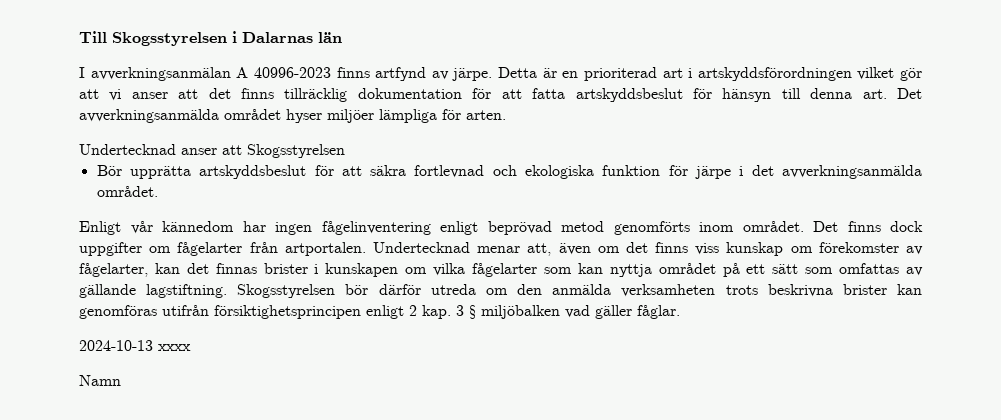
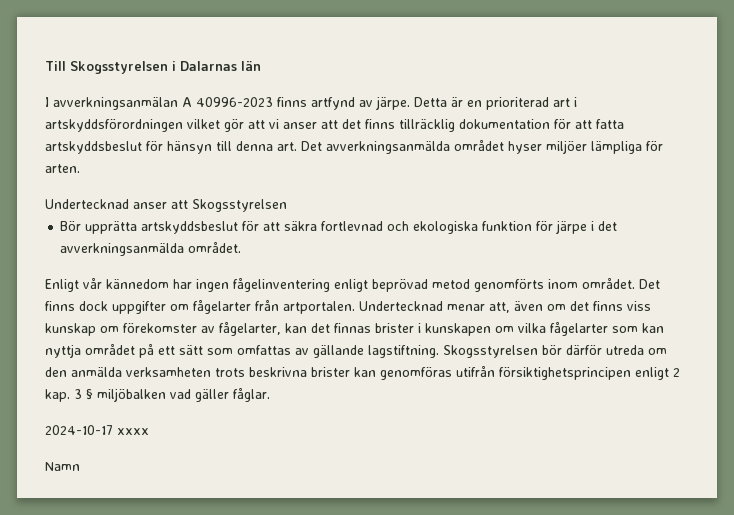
- 2024-10-13 xxxx
+ 2024-10-17 xxxx

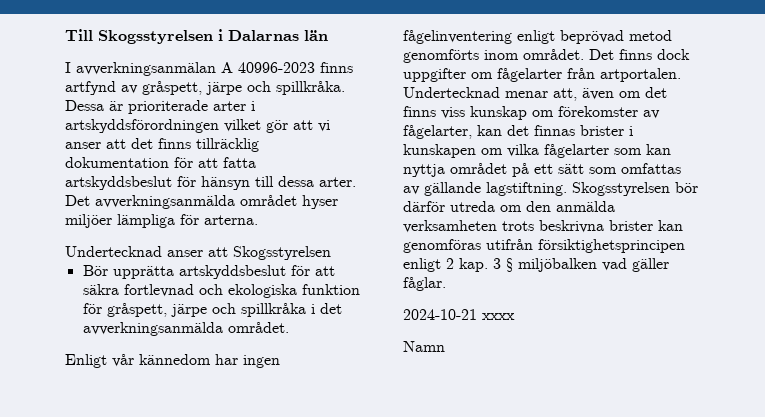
- I avverkningsanmälan A 40996-2023 finns artfynd av järpe. Detta är en prioriterad art i artskyddsförordningen vilket gör att vi anser att det finns tillräcklig dokumentation för att fatta artskyddsbeslut för hänsyn till denna art. Det avverkningsanmälda området hyser miljöer lämpliga för arten.
+ I avverkningsanmälan A 40996-2023 finns artfynd av gråspett, järpe och spillkråka. Dessa är prioriterade arter i artskyddsförordningen vilket gör att vi anser att det finns tillräcklig dokumentation för att fatta artskyddsbeslut för hänsyn till dessa arter. Det avverkningsanmälda området hyser miljöer lämpliga för arterna.
- Bör upprätta artskyddsbeslut för att säkra fortlevnad och ekologiska funktion för järpe i det avverkningsanmälda området.
+ Bör upprätta artskyddsbeslut för att säkra fortlevnad och ekologiska funktion för gråspett, järpe och spillkråka i det avverkningsanmälda området.
- 2024-10-17 xxxx
+ 2024-10-21 xxxx

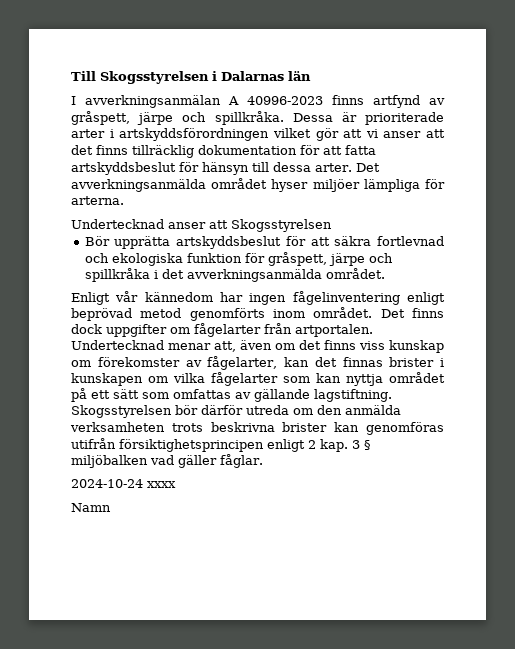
- 2024-10-21 xxxx
+ 2024-10-24 xxxx

